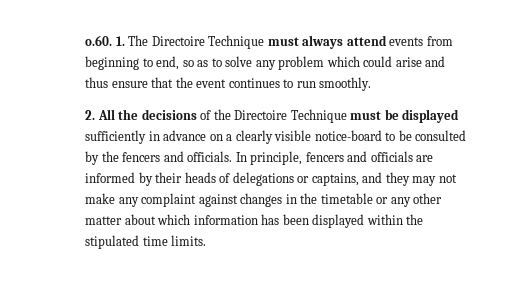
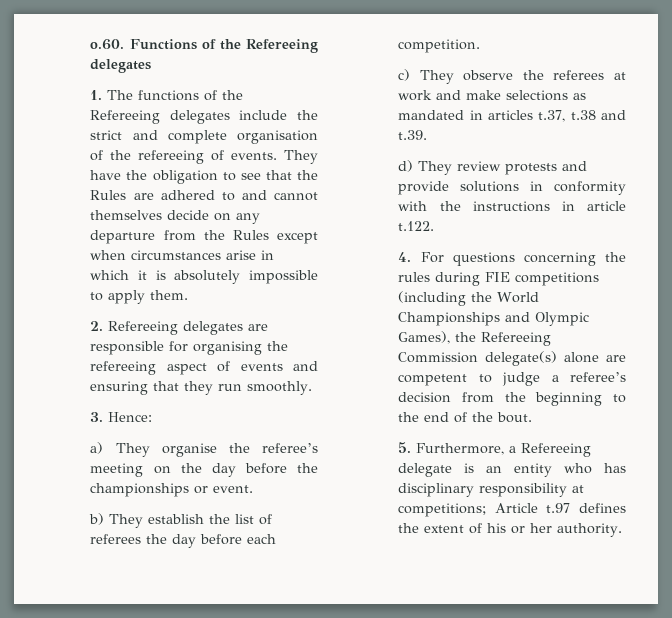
- o.60. 1. The Directoire Technique must always attend events from beginning to end, so as to solve any problem which could arise and thus ensure that the event continues to run smoothly.
- 2. All the decisions of the Directoire Technique must be displayed sufficiently in advance on a clearly visible notice-board to be consulted by the fencers and officials. In principle, fencers and officials are informed by their heads of delegations or captains, and they may not make any complaint against changes in the timetable or any other matter about which information has been displayed within the stipulated time limits.
+ o.60. Functions of the Refereeing delegates
+ 1. The functions of the Refereeing delegates include the strict and complete organisation of the refereeing of events. They have the obligation to see that the Rules are adhered to and cannot themselves decide on any departure from the Rules except when circumstances arise in which it is absolutely impossible to apply them.
+ 2. Refereeing delegates are responsible for organising the refereeing aspect of events and ensuring that they run smoothly.
+ 3. Hence:
+ a) They organise the referee’s meeting on the day before the championships or event.
+ b) They establish the list of referees the day before each competition.
+ c) They observe the referees at work and make selections as mandated in articles t.37, t.38 and t.39.
+ d) They review protests and provide solutions in conformity with the instructions in article t.122.
+ 4. For questions concerning the rules during FIE competitions (including the World Championships and Olympic Games), the Refereeing Commission delegate(s) alone are competent to judge a referee’s decision from the beginning to the end of the bout.
+ 5. Furthermore, a Refereeing delegate is an entity who has disciplinary responsibility at competitions; Article t.97 defines the extent of his or her authority.

